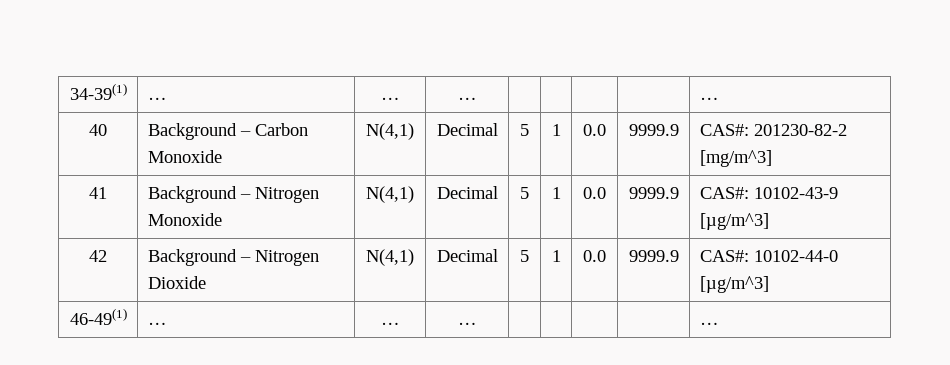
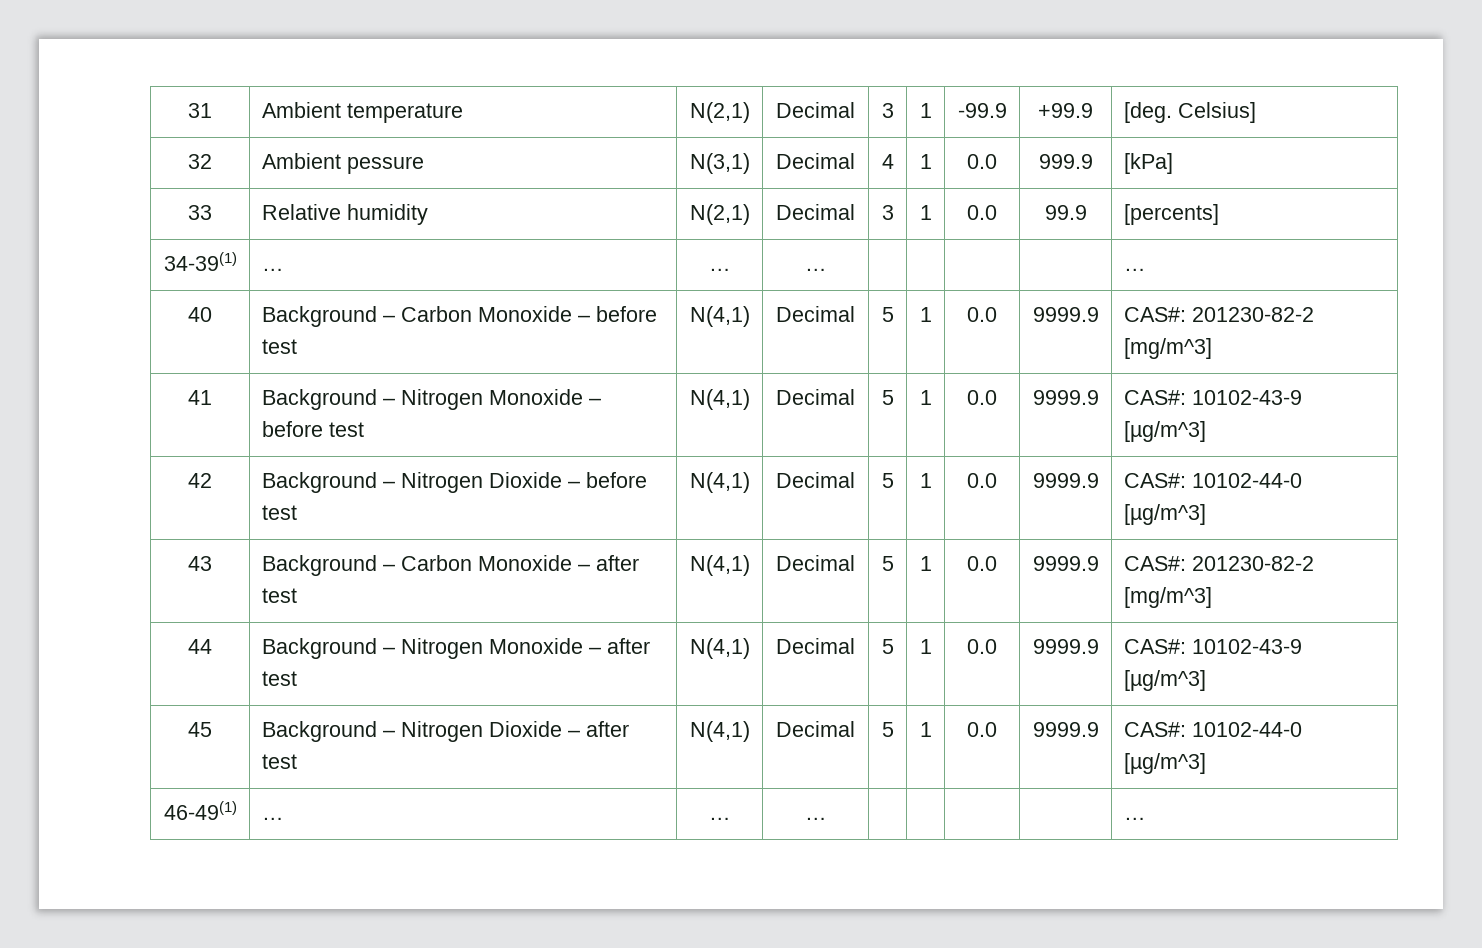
+ 31 | Ambient temperature | N(2,1) | Decimal | 3 | 1 | -99.9 | +99.9 | [deg. Celsius]
+ 32 | Ambient pessure | N(3,1) | Decimal | 4 | 1 | 0.0 | 999.9 | [kPa]
+ 33 | Relative humidity | N(2,1) | Decimal | 3 | 1 | 0.0 | 99.9 | [percents]
- 40 | Background – Carbon Monoxide | N(4,1) | Decimal | 5 | 1 | 0.0 | 9999.9 | CAS#: 201230-82-2 [mg/m^3]
+ 40 | Background – Carbon Monoxide – before test | N(4,1) | Decimal | 5 | 1 | 0.0 | 9999.9 | CAS#: 201230-82-2 [mg/m^3]
- 41 | Background – Nitrogen Monoxide | N(4,1) | Decimal | 5 | 1 | 0.0 | 9999.9 | CAS#: 10102-43-9 [µg/m^3]
+ 41 | Background – Nitrogen Monoxide – before test | N(4,1) | Decimal | 5 | 1 | 0.0 | 9999.9 | CAS#: 10102-43-9 [µg/m^3]
- 42 | Background – Nitrogen Dioxide | N(4,1) | Decimal | 5 | 1 | 0.0 | 9999.9 | CAS#: 10102-44-0 [µg/m^3]
+ 42 | Background – Nitrogen Dioxide – before test | N(4,1) | Decimal | 5 | 1 | 0.0 | 9999.9 | CAS#: 10102-44-0 [µg/m^3]
+ 43 | Background – Carbon Monoxide – after test | N(4,1) | Decimal | 5 | 1 | 0.0 | 9999.9 | CAS#: 201230-82-2 [mg/m^3]
+ 44 | Background – Nitrogen Monoxide – after test | N(4,1) | Decimal | 5 | 1 | 0.0 | 9999.9 | CAS#: 10102-43-9 [µg/m^3]
+ 45 | Background – Nitrogen Dioxide – after test | N(4,1) | Decimal | 5 | 1 | 0.0 | 9999.9 | CAS#: 10102-44-0 [µg/m^3]

